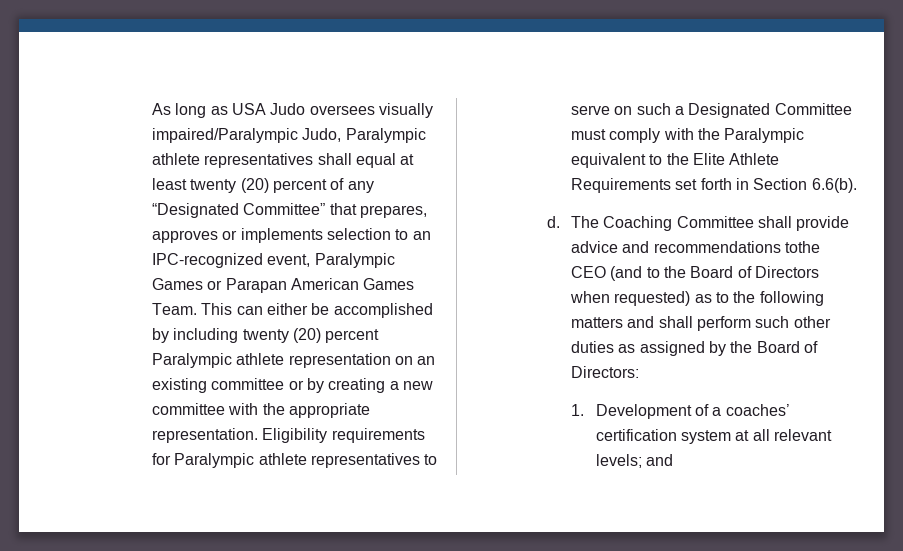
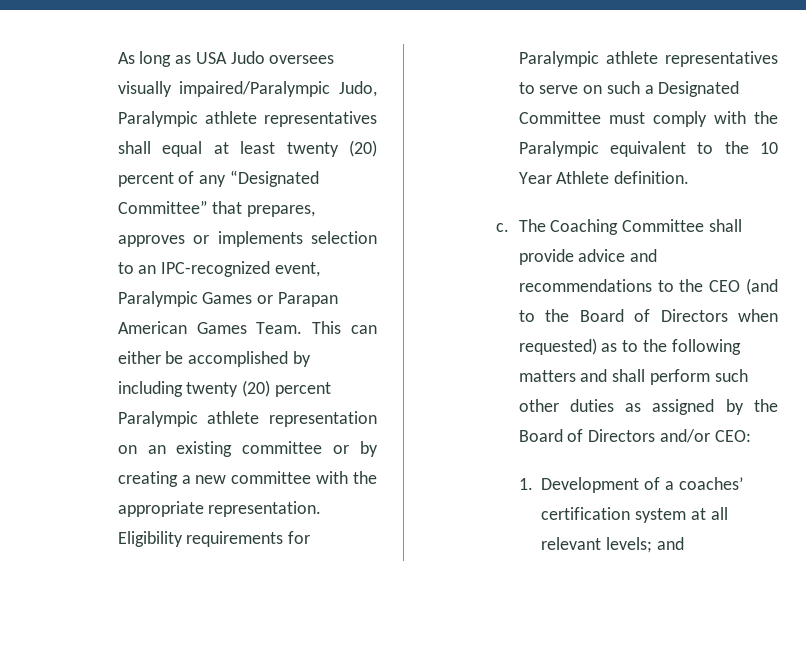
- Eligibility requirements for Paralympic athlete representatives to serve on such a Designated Committee must comply with the Paralympic equivalent to the Elite Athlete Requirements set forth in Section 6.6(b).
- d.
+ Eligibility requirements for Paralympic athlete representatives to serve on such a Designated Committee must comply with the Paralympic equivalent to the 10 Year Athlete definition.
+ c.
- The Coaching Committee shall provide advice and recommendations tothe CEO (and to the Board of Directors when requested) as to the following matters and shall perform such other duties as assigned by the Board of Directors:
+ The Coaching Committee shall provide advice and recommendations to the CEO (and to the Board of Directors when requested) as to the following matters and shall perform such other duties as assigned by the Board of Directors and/or CEO:

